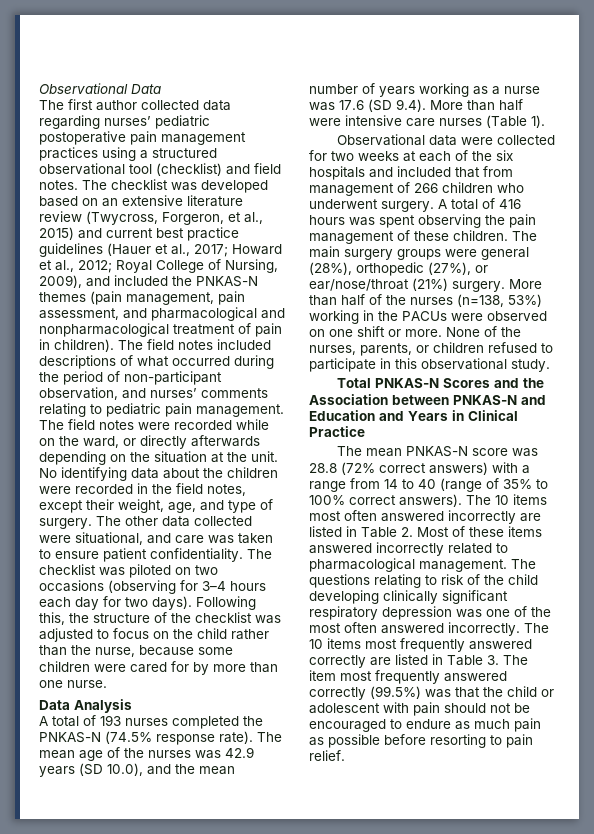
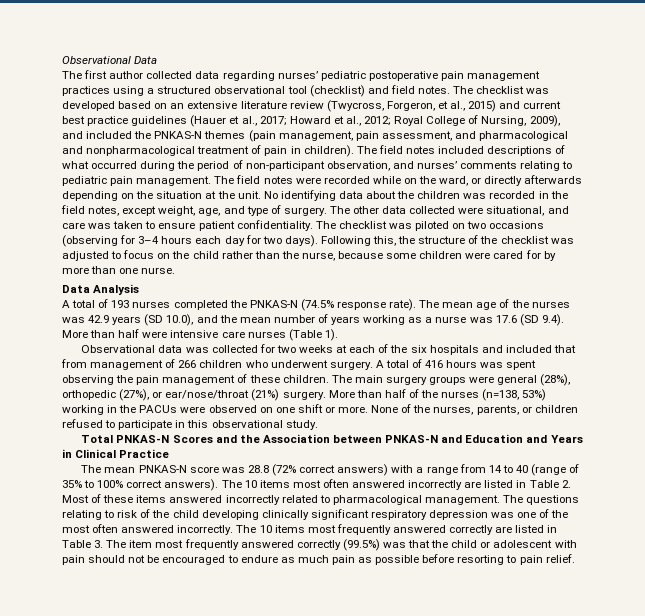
- No identifying data about the children were recorded in the field notes, except their weight, age, and type of surgery.
+ No identifying data about the children was recorded in the field notes, except weight, age, and type of surgery.
- Observational data were collected for two weeks at each of the six hospitals and included that from management of 266 children who underwent surgery.
+ Observational data was collected for two weeks at each of the six hospitals and included that from management of 266 children who underwent surgery.

